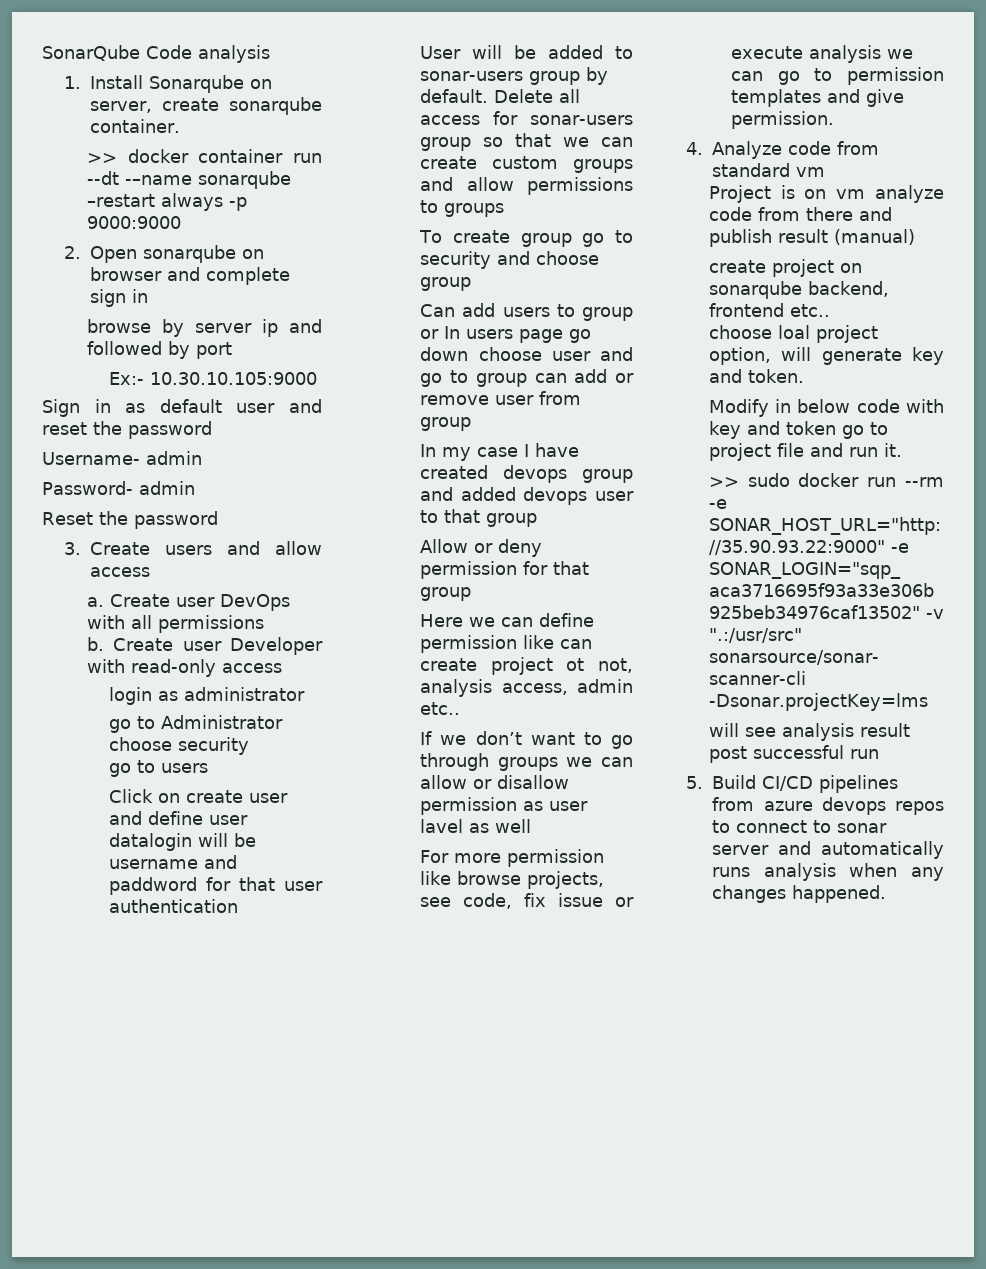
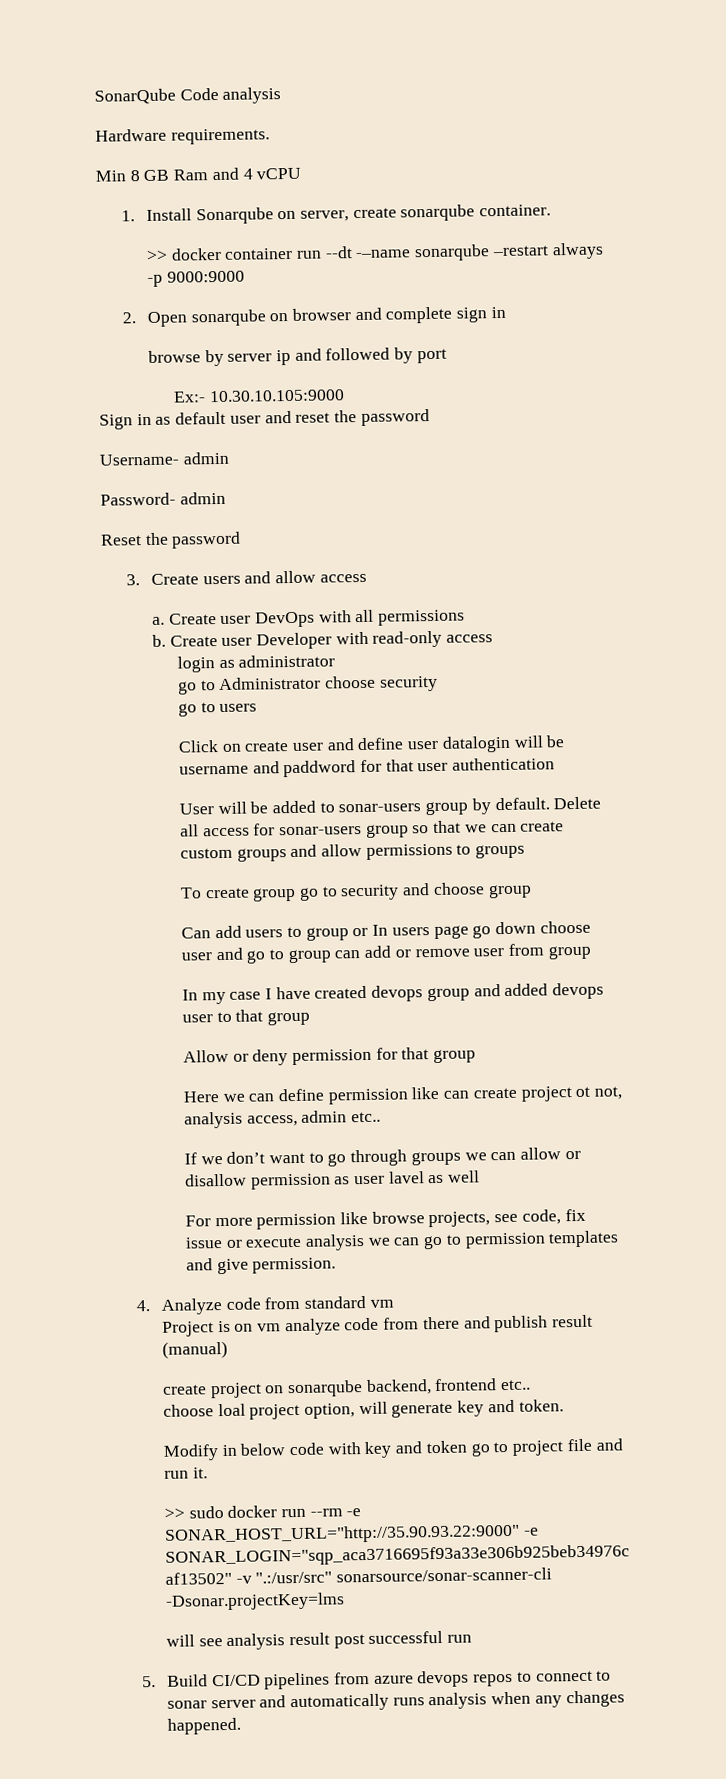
+ Hardware requirements.
+ Min 8 GB Ram and 4 vCPU

